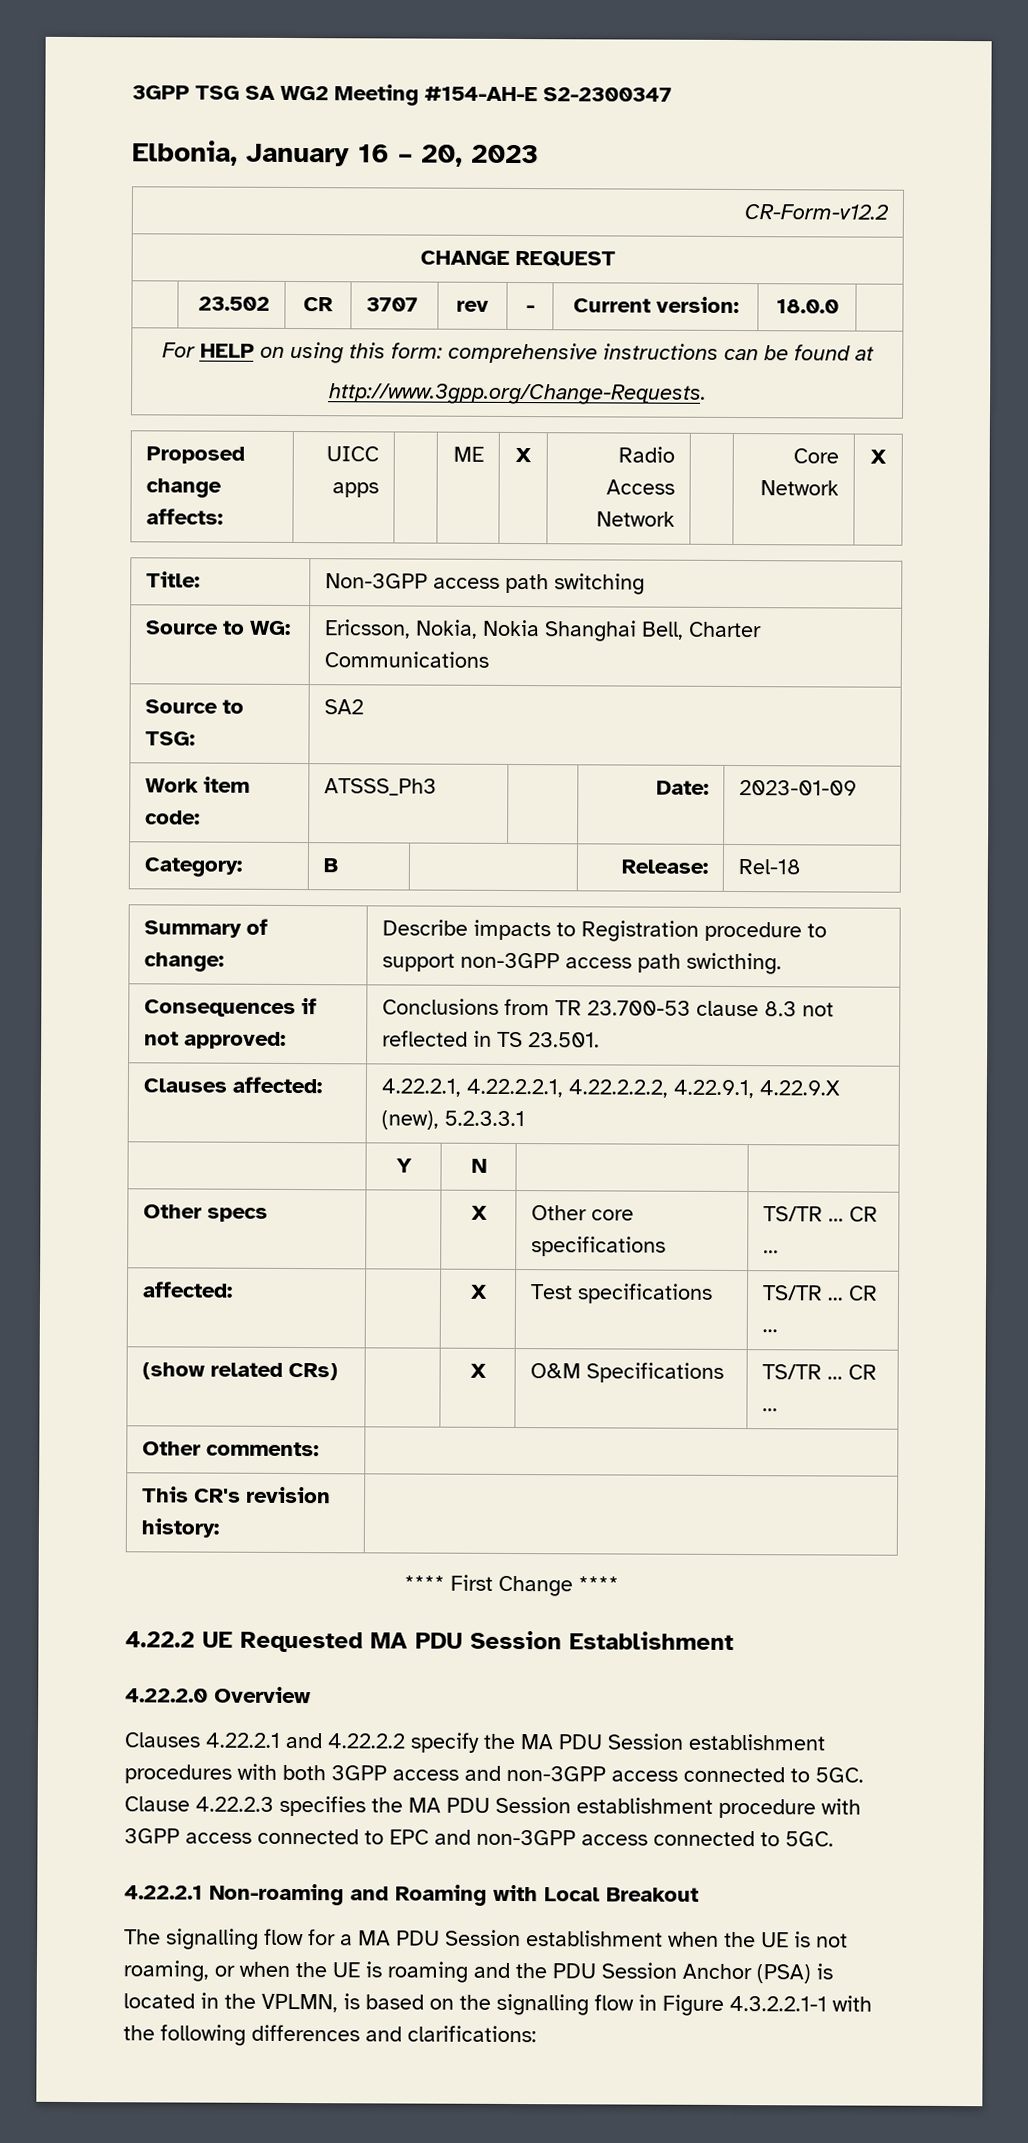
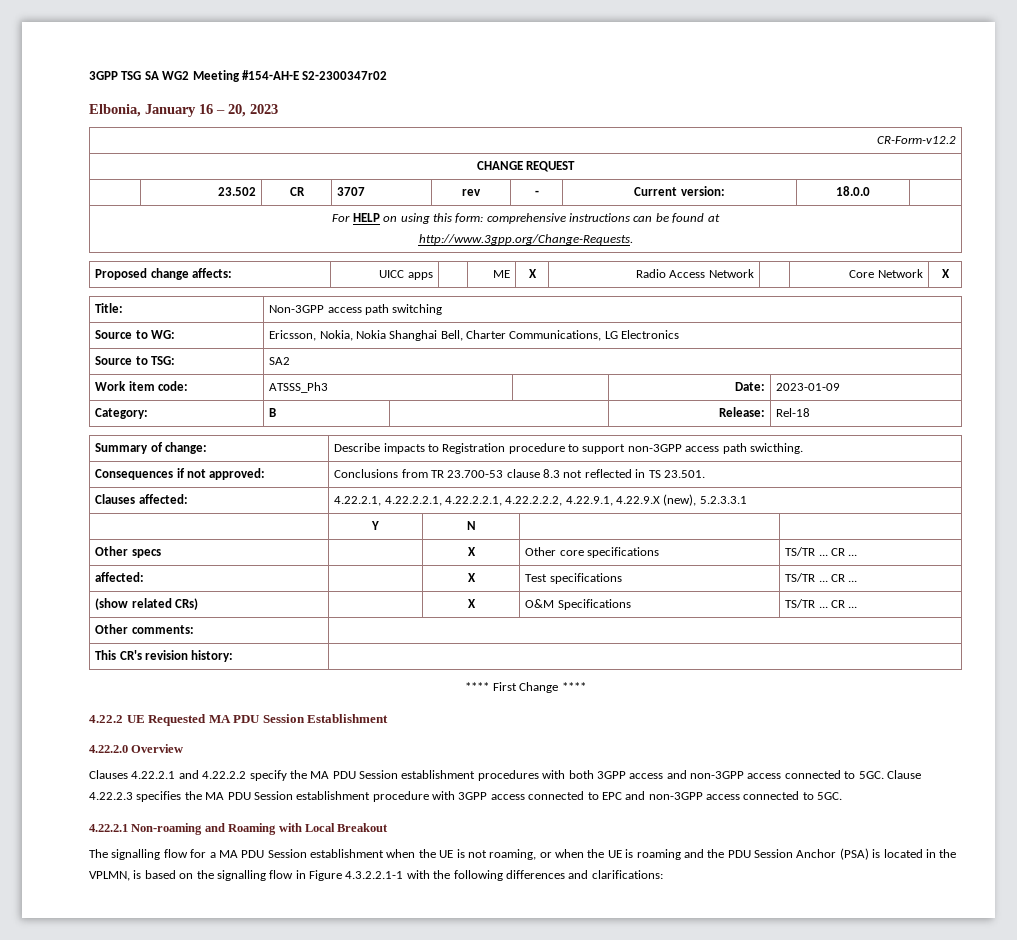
- 3GPP TSG SA WG2 Meeting #154-AH-E S2-2300347
+ 3GPP TSG SA WG2 Meeting #154-AH-E S2-2300347r02
- Source to WG: | Ericsson, Nokia, Nokia Shanghai Bell, Charter Communications
+ Source to WG: | Ericsson, Nokia, Nokia Shanghai Bell, Charter Communications, LG Electronics
- Clauses affected: | 4.22.2.1, 4.22.2.2.1, 4.22.2.2.2, 4.22.9.1, 4.22.9.X (new), 5.2.3.3.1
+ Clauses affected: | 4.22.2.1, 4.22.2.2.1, 4.22.2.2.1, 4.22.2.2.2, 4.22.9.1, 4.22.9.X (new), 5.2.3.3.1

